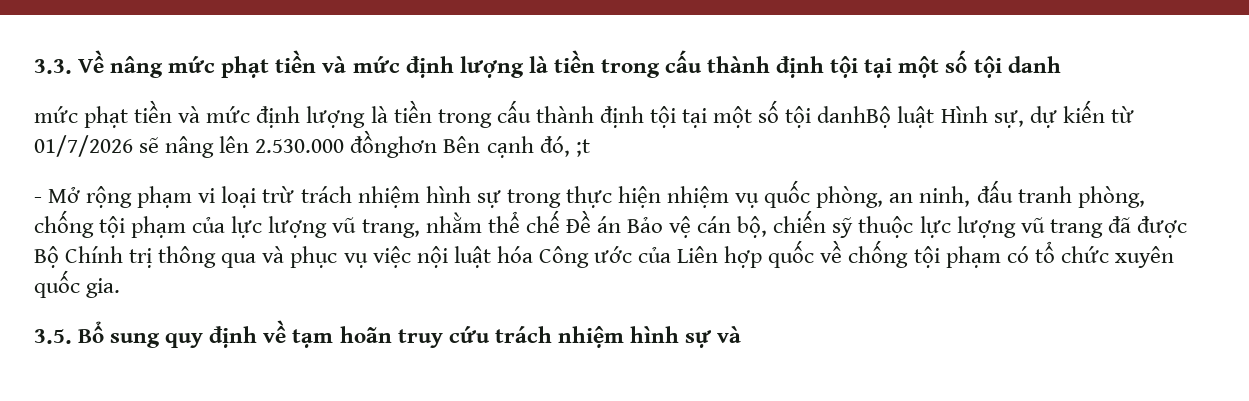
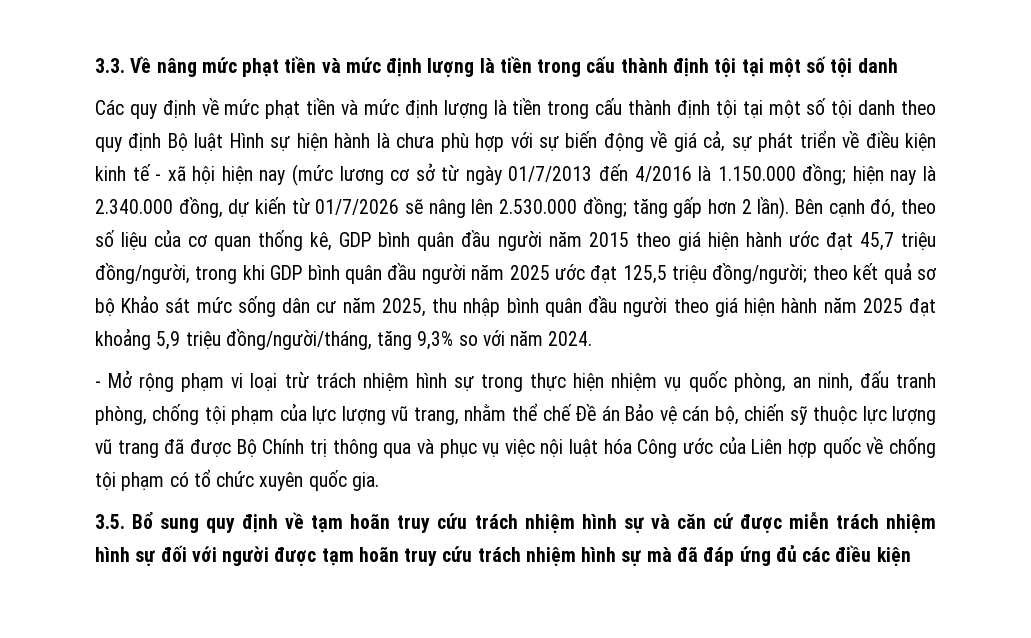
- mức phạt tiền và mức định lượng là tiền trong cấu thành định tội tại một số tội danhBộ luật Hình sự, dự kiến từ 01/7/2026 sẽ nâng lên 2.530.000 đồnghơn Bên cạnh đó, ;t
+ Các quy định về mức phạt tiền và mức định lượng là tiền trong cấu thành định tội tại một số tội danh theo quy định Bộ luật Hình sự hiện hành là chưa phù hợp với sự biến động về giá cả, sự phát triển về điều kiện kinh tế - xã hội hiện nay (mức lương cơ sở từ ngày 01/7/2013 đến 4/2016 là 1.150.000 đồng; hiện nay là 2.340.000 đồng, dự kiến từ 01/7/2026 sẽ nâng lên 2.530.000 đồng; tăng gấp hơn 2 lần). Bên cạnh đó, theo số liệu của cơ quan thống kê, GDP bình quân đầu người năm 2015 theo giá hiện hành ước đạt 45,7 triệu đồng/người, trong khi GDP bình quân đầu người năm 2025 ước đạt 125,5 triệu đồng/người; theo kết quả sơ bộ Khảo sát mức sống dân cư năm 2025, thu nhập bình quân đầu người theo giá hiện hành năm 2025 đạt khoảng 5,9 triệu đồng/người/tháng, tăng 9,3% so với năm 2024.
- 3.5. Bổ sung quy định về tạm hoãn truy cứu trách nhiệm hình sự và
+ 3.5. Bổ sung quy định về tạm hoãn truy cứu trách nhiệm hình sự và căn cứ được miễn trách nhiệm hình sự đối với người được tạm hoãn truy cứu trách nhiệm hình sự mà đã đáp ứng đủ các điều kiện

